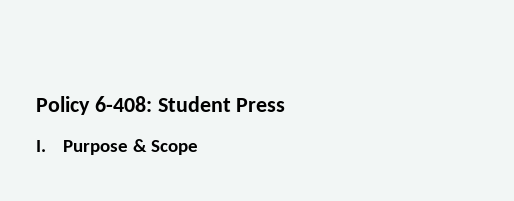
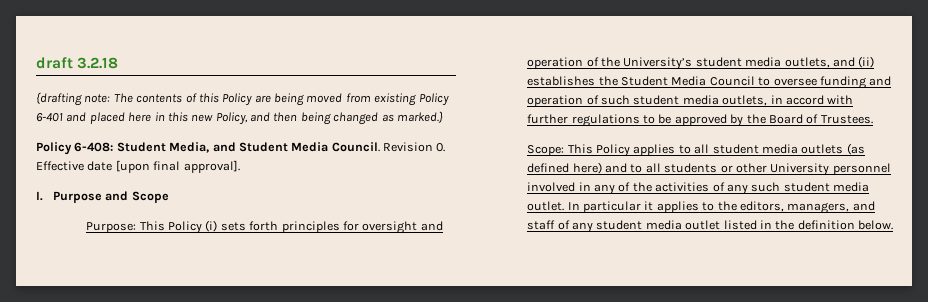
- Policy 6-408: Student Press
+ draft 3.2.18
+ {drafting note: The contents of this Policy are being moved from existing Policy 6-401 and placed here in this new Policy, and then being changed as marked.}
+ Policy 6-408: Student Media, and Student Media Council. Revision 0. Effective date [upon final approval].
- I. Purpose & Scope
+ I. Purpose and Scope
+ Purpose: This Policy (i) sets forth principles for oversight and operation of the University’s student media outlets, and (ii) establishes the Student Media Council to oversee funding and operation of such student media outlets, in accord with further regulations to be approved by the Board of Trustees.
+ Scope: This Policy applies to all student media outlets (as defined here) and to all students or other University personnel involved in any of the activities of any such student media outlet. In particular it applies to the editors, managers, and staff of any student media outlet listed in the definition below.

